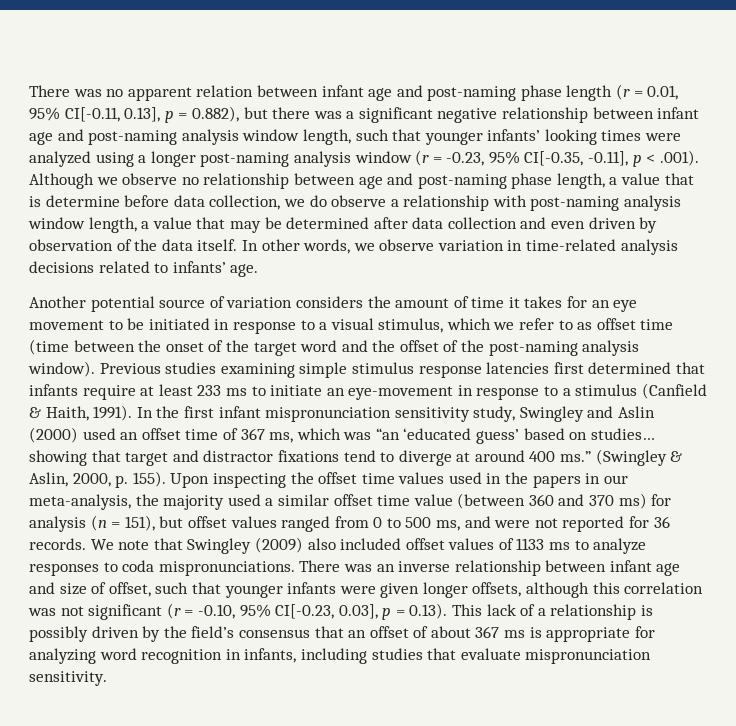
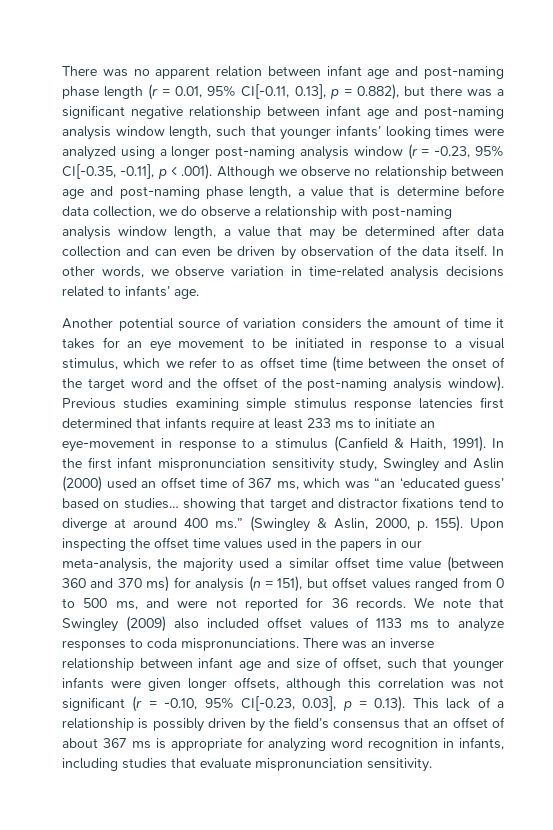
- There was no apparent relation between infant age and post-naming phase length (r = 0.01, 95% CI[-0.11, 0.13], p = 0.882), but there was a significant negative relationship between infant age and post-naming analysis window length, such that younger infants’ looking times were analyzed using a longer post-naming analysis window (r = -0.23, 95% CI[-0.35, -0.11], p < .001). Although we observe no relationship between age and post-naming phase length, a value that is determine before data collection, we do observe a relationship with post-naming analysis window length, a value that may be determined after data collection and even driven by observation of the data itself.
+ There was no apparent relation between infant age and post-naming phase length (r = 0.01, 95% CI[-0.11, 0.13], p = 0.882), but there was a significant negative relationship between infant age and post-naming analysis window length, such that younger infants’ looking times were analyzed using a longer post-naming analysis window (r = -0.23, 95% CI[-0.35, -0.11], p < .001). Although we observe no relationship between age and post-naming phase length, a value that is determine before data collection, we do observe a relationship with post-naming analysis window length, a value that may be determined after data collection and can even be driven by observation of the data itself.

